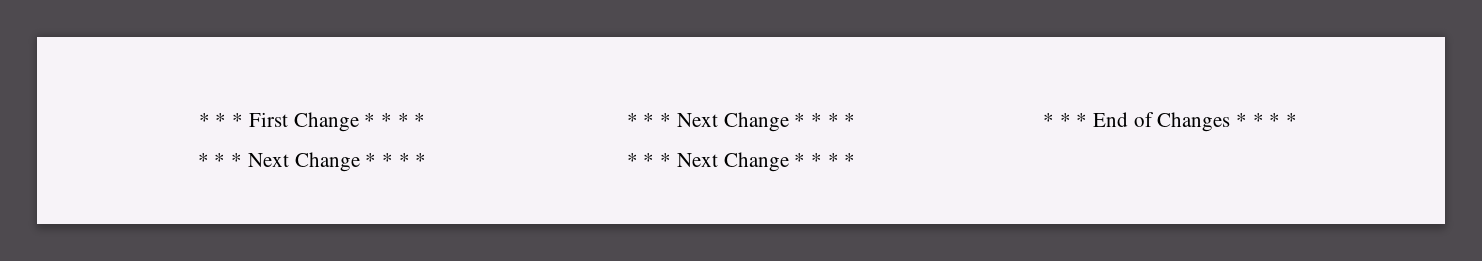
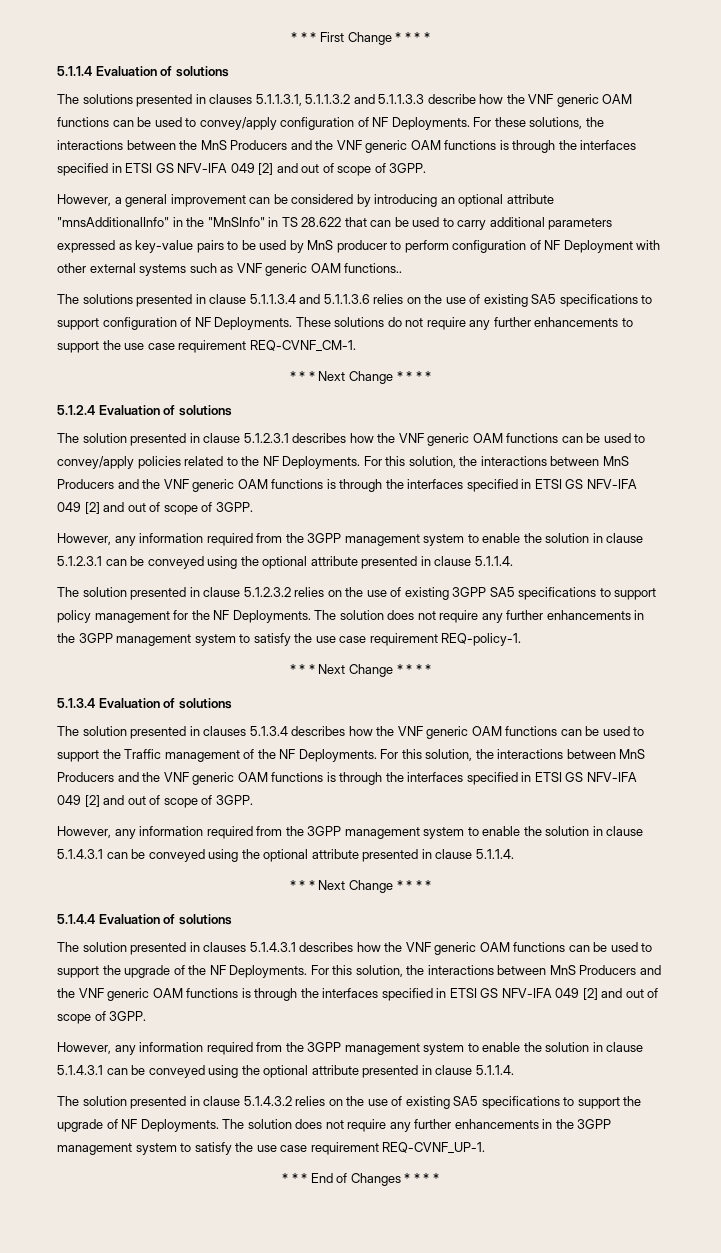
  * * * First Change * * * *
+ 5.1.1.4 Evaluation of solutions
+ The solutions presented in clauses 5.1.1.3.1, 5.1.1.3.2 and 5.1.1.3.3 describe how the VNF generic OAM functions can be used to convey/apply configuration of NF Deployments. For these solutions, the interactions between the MnS Producers and the VNF generic OAM functions is through the interfaces specified in ETSI GS NFV-IFA 049 [2] and out of scope of 3GPP.
+ However, a general improvement can be considered by introducing an optional attribute "mnsAdditionalInfo" in the "MnSInfo" in TS 28.622 that can be used to carry additional parameters expressed as key-value pairs to be used by MnS producer to perform configuration of NF Deployment with other external systems such as VNF generic OAM functions..
+ The solutions presented in clause 5.1.1.3.4 and 5.1.1.3.6 relies on the use of existing SA5 specifications to support configuration of NF Deployments. These solutions do not require any further enhancements to support the use case requirement REQ-CVNF_CM-1.
  * * * Next Change * * * *
+ 5.1.2.4 Evaluation of solutions
+ The solution presented in clause 5.1.2.3.1 describes how the VNF generic OAM functions can be used to convey/apply policies related to the NF Deployments. For this solution, the interactions between MnS Producers and the VNF generic OAM functions is through the interfaces specified in ETSI GS NFV-IFA 049 [2] and out of scope of 3GPP.
+ However, any information required from the 3GPP management system to enable the solution in clause 5.1.2.3.1 can be conveyed using the optional attribute presented in clause 5.1.1.4.
+ The solution presented in clause 5.1.2.3.2 relies on the use of existing 3GPP SA5 specifications to support policy management for the NF Deployments. The solution does not require any further enhancements in the 3GPP management system to satisfy the use case requirement REQ-policy-1.
  * * * Next Change * * * *
+ 5.1.3.4 Evaluation of solutions
+ The solution presented in clauses 5.1.3.4 describes how the VNF generic OAM functions can be used to support the Traffic management of the NF Deployments. For this solution, the interactions between MnS Producers and the VNF generic OAM functions is through the interfaces specified in ETSI GS NFV-IFA 049 [2] and out of scope of 3GPP.
+ However, any information required from the 3GPP management system to enable the solution in clause 5.1.4.3.1 can be conveyed using the optional attribute presented in clause 5.1.1.4.
  * * * Next Change * * * *
+ 5.1.4.4 Evaluation of solutions
+ The solution presented in clauses 5.1.4.3.1 describes how the VNF generic OAM functions can be used to support the upgrade of the NF Deployments. For this solution, the interactions between MnS Producers and the VNF generic OAM functions is through the interfaces specified in ETSI GS NFV-IFA 049 [2] and out of scope of 3GPP.
+ However, any information required from the 3GPP management system to enable the solution in clause 5.1.4.3.1 can be conveyed using the optional attribute presented in clause 5.1.1.4.
+ The solution presented in clause 5.1.4.3.2 relies on the use of existing SA5 specifications to support the upgrade of NF Deployments. The solution does not require any further enhancements in the 3GPP management system to satisfy the use case requirement REQ-CVNF_UP-1.

